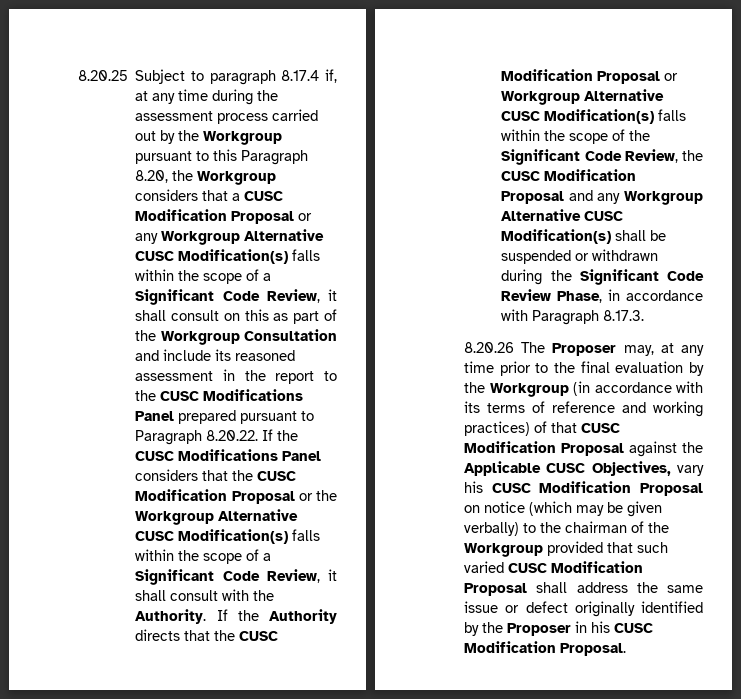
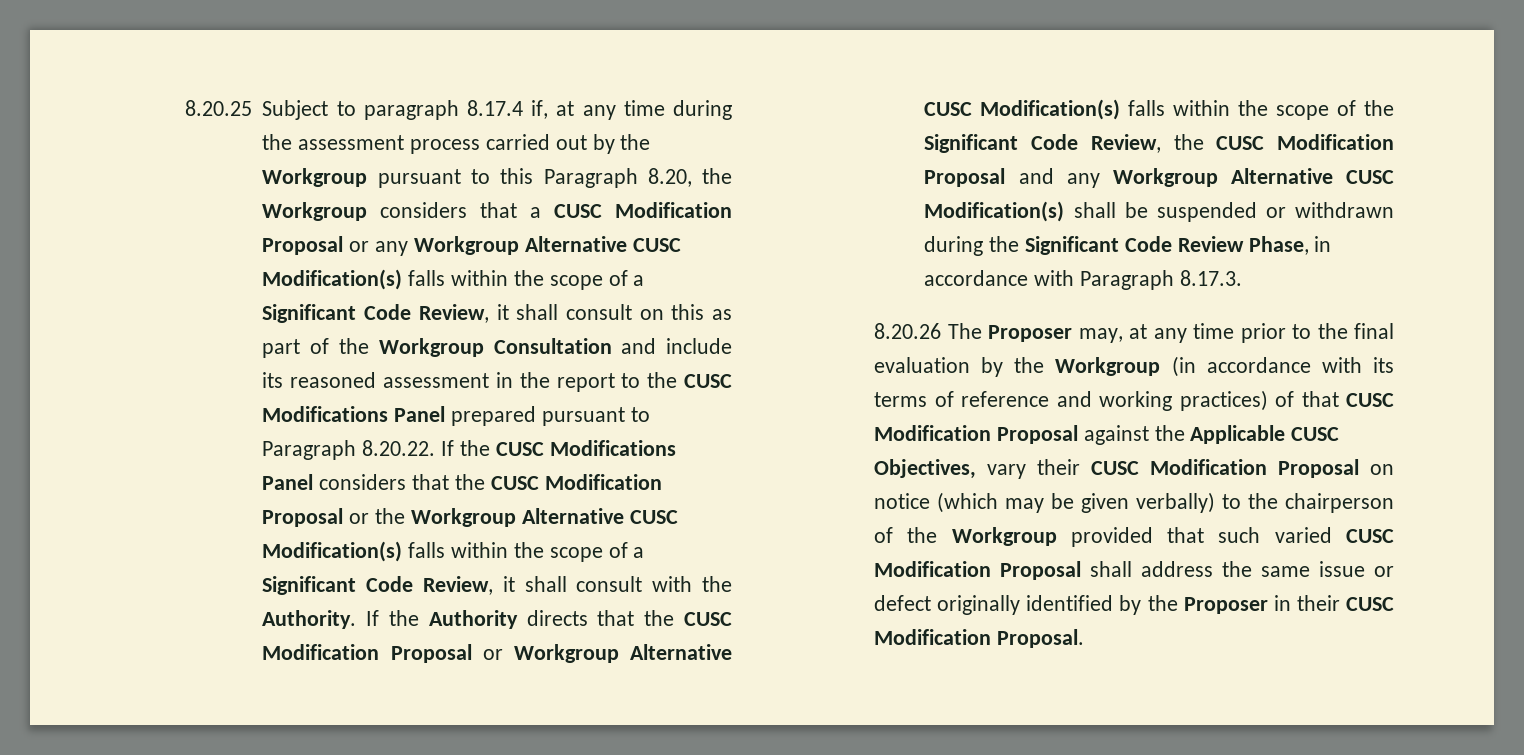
- 8.20.26 The Proposer may, at any time prior to the final evaluation by the Workgroup (in accordance with its terms of reference and working practices) of that CUSC Modification Proposal against the Applicable CUSC Objectives, vary his CUSC Modification Proposal on notice (which may be given verbally) to the chairman of the Workgroup provided that such varied CUSC Modification Proposal shall address the same issue or defect originally identified by the Proposer in his CUSC Modification Proposal.
+ 8.20.26 The Proposer may, at any time prior to the final evaluation by the Workgroup (in accordance with its terms of reference and working practices) of that CUSC Modification Proposal against the Applicable CUSC Objectives, vary their CUSC Modification Proposal on notice (which may be given verbally) to the chairperson of the Workgroup provided that such varied CUSC Modification Proposal shall address the same issue or defect originally identified by the Proposer in their CUSC Modification Proposal.

